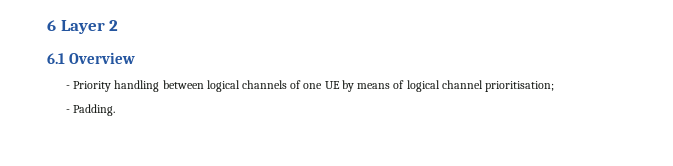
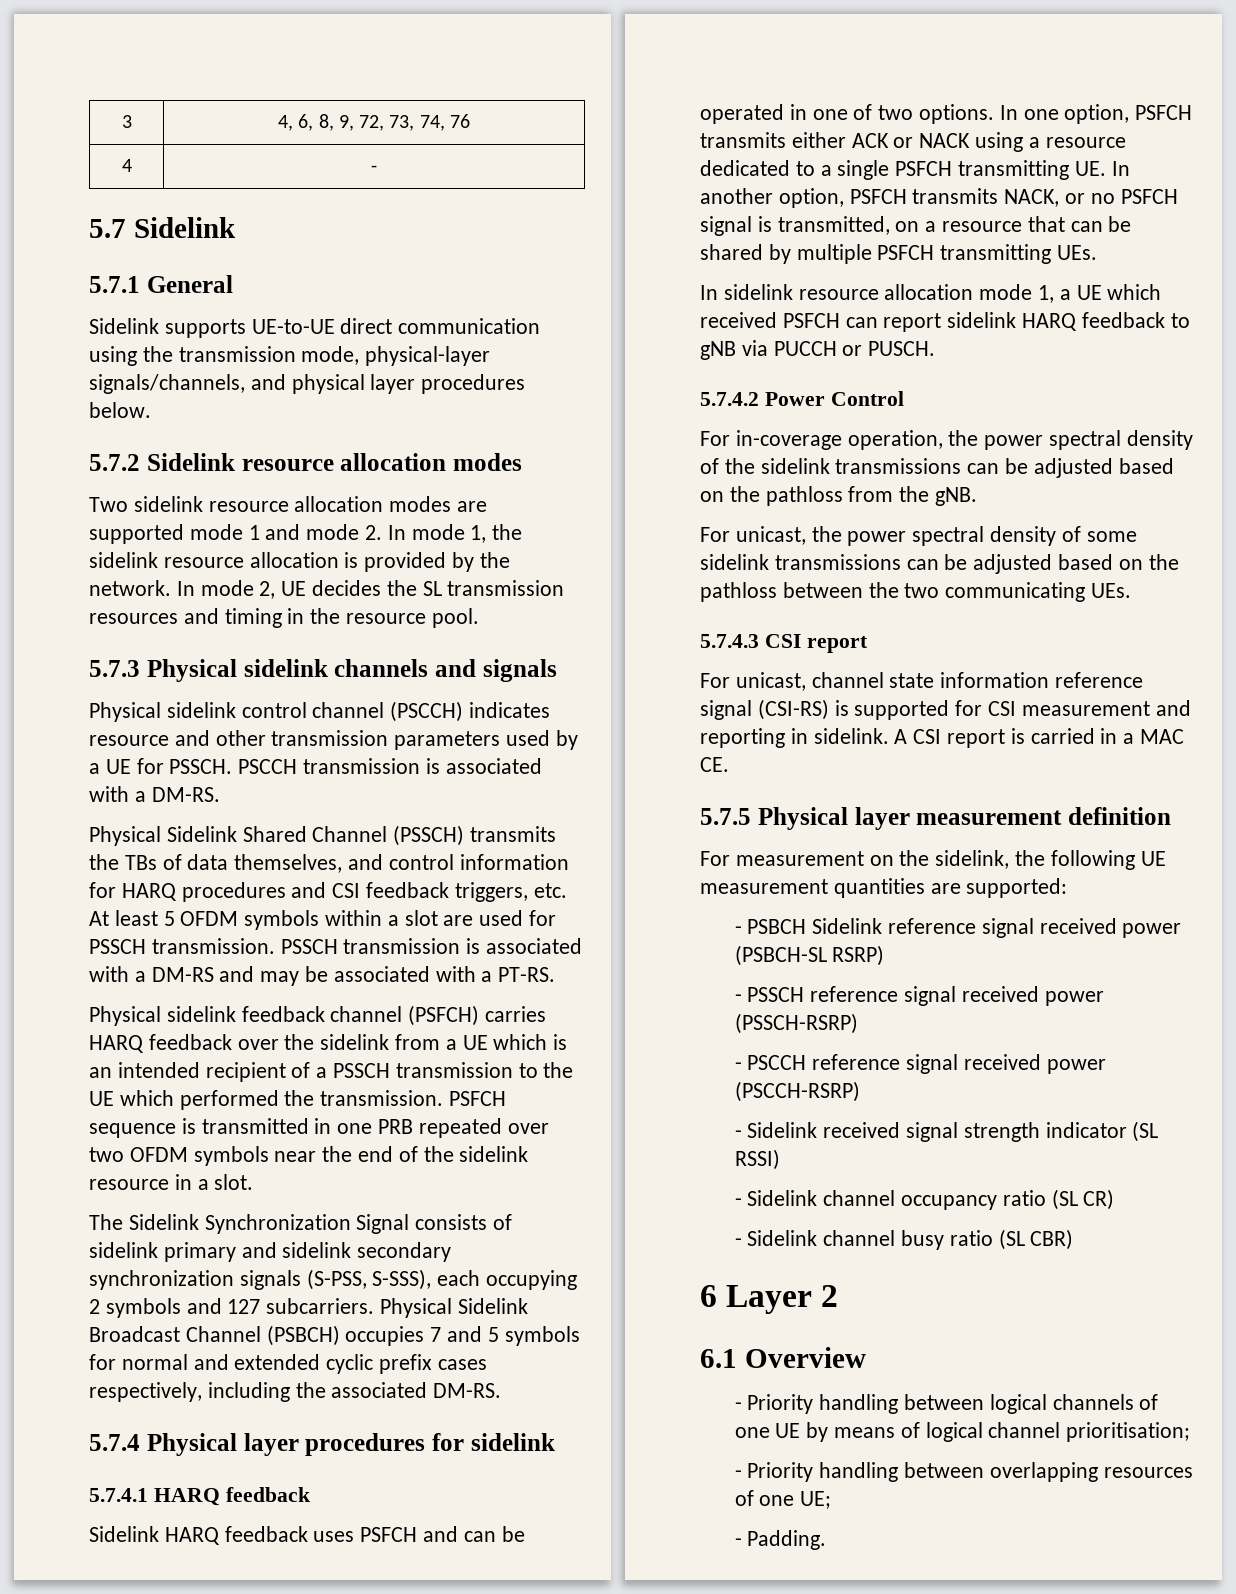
+ 3 | 4, 6, 8, 9, 72, 73, 74, 76
+ 4 | -
+ 5.7 Sidelink
+ 5.7.1 General
+ Sidelink supports UE-to-UE direct communication using the transmission mode, physical-layer signals/channels, and physical layer procedures below.
+ 5.7.2 Sidelink resource allocation modes
+ Two sidelink resource allocation modes are supported mode 1 and mode 2. In mode 1, the sidelink resource allocation is provided by the network. In mode 2, UE decides the SL transmission resources and timing in the resource pool.
+ 5.7.3 Physical sidelink channels and signals
+ Physical sidelink control channel (PSCCH) indicates resource and other transmission parameters used by a UE for PSSCH. PSCCH transmission is associated with a DM-RS.
+ Physical Sidelink Shared Channel (PSSCH) transmits the TBs of data themselves, and control information for HARQ procedures and CSI feedback triggers, etc. At least 5 OFDM symbols within a slot are used for PSSCH transmission. PSSCH transmission is associated with a DM-RS and may be associated with a PT-RS.
+ Physical sidelink feedback channel (PSFCH) carries HARQ feedback over the sidelink from a UE which is an intended recipient of a PSSCH transmission to the UE which performed the transmission. PSFCH sequence is transmitted in one PRB repeated over two OFDM symbols near the end of the sidelink resource in a slot.
+ The Sidelink Synchronization Signal consists of sidelink primary and sidelink secondary synchronization signals (S-PSS, S-SSS), each occupying 2 symbols and 127 subcarriers. Physical Sidelink Broadcast Channel (PSBCH) occupies 7 and 5 symbols for normal and extended cyclic prefix cases respectively, including the associated DM-RS.
+ 5.7.4 Physical layer procedures for sidelink
+ 5.7.4.1 HARQ feedback
+ Sidelink HARQ feedback uses PSFCH and can be operated in one of two options. In one option, PSFCH transmits either ACK or NACK using a resource dedicated to a single PSFCH transmitting UE. In another option, PSFCH transmits NACK, or no PSFCH signal is transmitted, on a resource that can be shared by multiple PSFCH transmitting UEs.
+ In sidelink resource allocation mode 1, a UE which received PSFCH can report sidelink HARQ feedback to gNB via PUCCH or PUSCH.
+ 5.7.4.2 Power Control
+ For in-coverage operation, the power spectral density of the sidelink transmissions can be adjusted based on the pathloss from the gNB.
+ For unicast, the power spectral density of some sidelink transmissions can be adjusted based on the pathloss between the two communicating UEs.
+ 5.7.4.3 CSI report
+ For unicast, channel state information reference signal (CSI-RS) is supported for CSI measurement and reporting in sidelink. A CSI report is carried in a MAC CE.
+ 5.7.5 Physical layer measurement definition
+ For measurement on the sidelink, the following UE measurement quantities are supported:
+ - PSBCH Sidelink reference signal received power (PSBCH-SL RSRP)
+ - PSSCH reference signal received power (PSSCH-RSRP)
+ - PSСCH reference signal received power (PSCCH-RSRP)
+ - Sidelink received signal strength indicator (SL RSSI)
+ - Sidelink channel occupancy ratio (SL CR)
+ - Sidelink channel busy ratio (SL CBR)
+ - Priority handling between overlapping resources of one UE;

